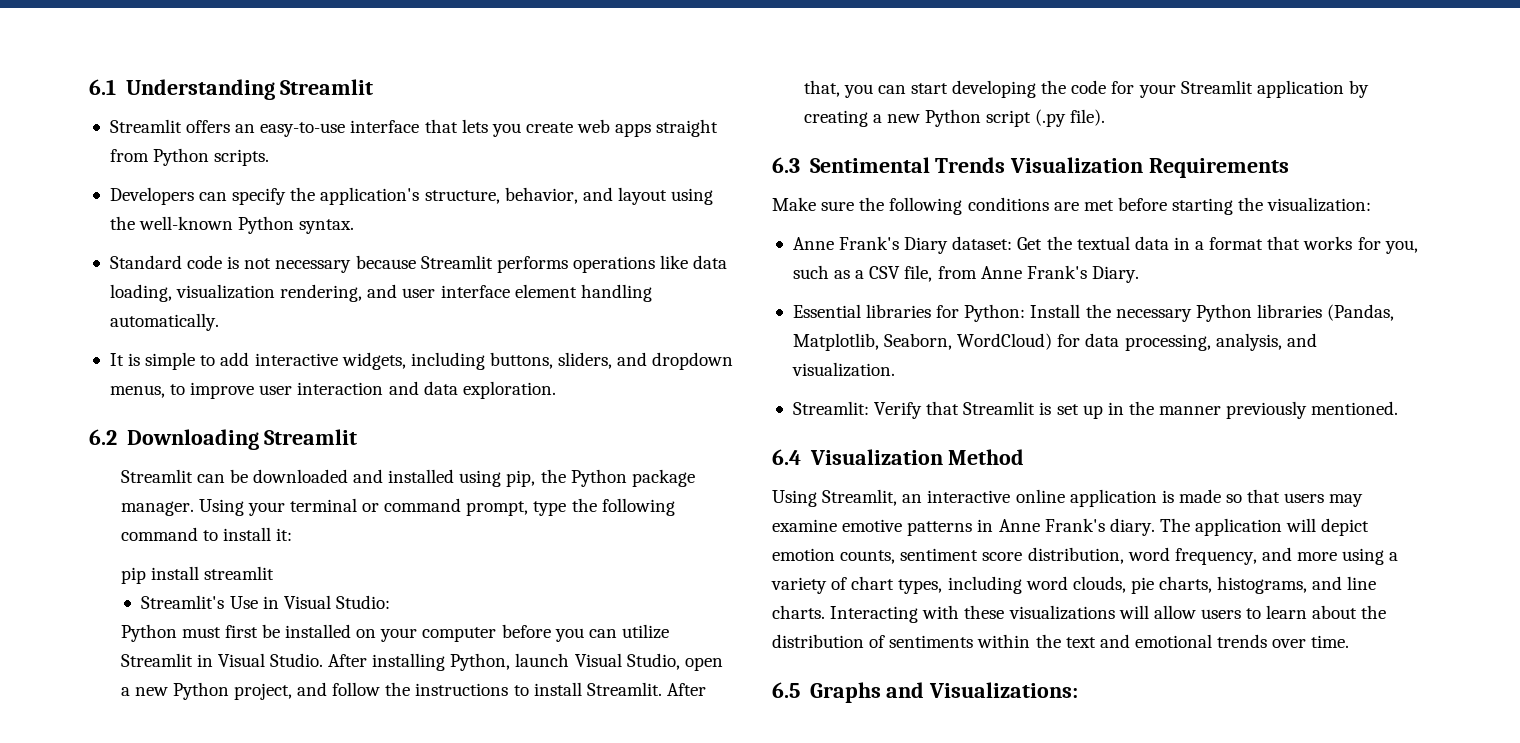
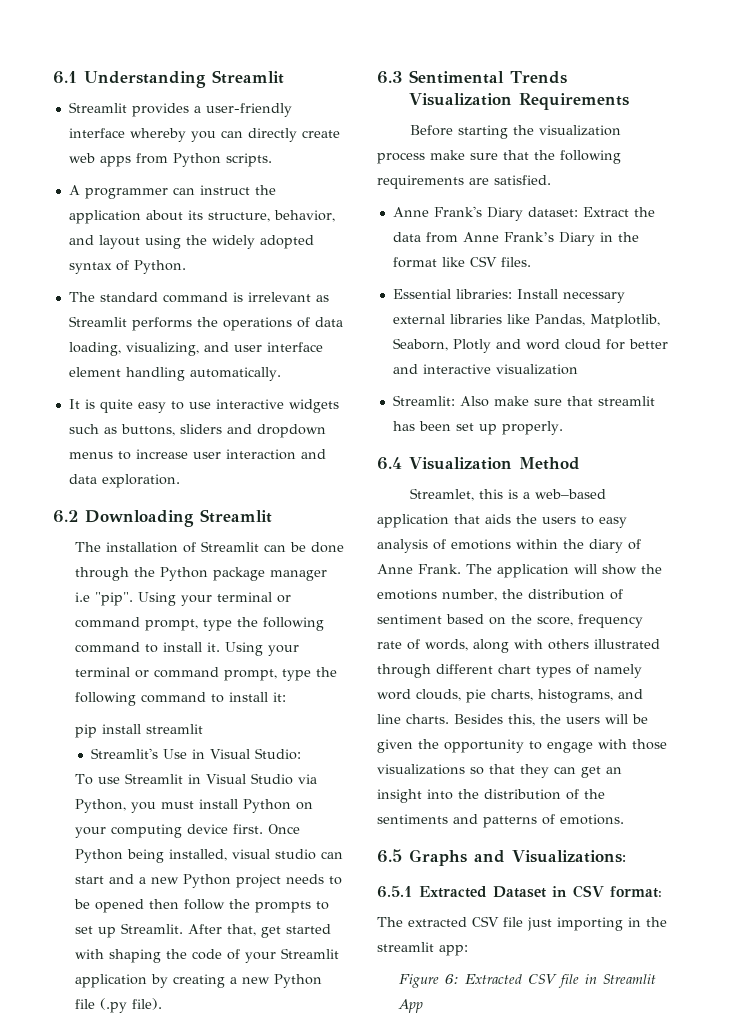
- Streamlit offers an easy-to-use interface that lets you create web apps straight from Python scripts.
+ Streamlit provides a user-friendly interface whereby you can directly create web apps from Python scripts.
- Developers can specify the application's structure, behavior, and layout using the well-known Python syntax.
- Standard code is not necessary because Streamlit performs operations like data loading, visualization rendering, and user interface element handling automatically.
+ A programmer can instruct the application about its structure, behavior, and layout using the widely adopted syntax of Python.
+ The standard command is irrelevant as Streamlit performs the operations of data loading, visualizing, and user interface element handling automatically.
- It is simple to add interactive widgets, including buttons, sliders, and dropdown menus, to improve user interaction and data exploration.
+ It is quite easy to use interactive widgets such as buttons, sliders and dropdown menus to increase user interaction and data exploration.
- Streamlit can be downloaded and installed using pip, the Python package manager.
+ The installation of Streamlit can be done through the Python package manager i.e "pip". Using your terminal or command prompt, type the following command to install it.
- Python must first be installed on your computer before you can utilize Streamlit in Visual Studio. After installing Python, launch Visual Studio, open a new Python project, and follow the instructions to install Streamlit. After that, you can start developing the code for your Streamlit application by creating a new Python script (.py file).
+ To use Streamlit in Visual Studio via Python, you must install Python on your computing device first. Once Python being installed, visual studio can start and a new Python project needs to be opened then follow the prompts to set up Streamlit. After that, get started with shaping the code of your Streamlit application by creating a new Python file (.py file).
- Make sure the following conditions are met before starting the visualization:
- Anne Frank's Diary dataset: Get the textual data in a format that works for you, such as a CSV file, from Anne Frank's Diary.
- Essential libraries for Python: Install the necessary Python libraries (Pandas, Matplotlib, Seaborn, WordCloud) for data processing, analysis, and visualization.
- Streamlit: Verify that Streamlit is set up in the manner previously mentioned.
+ Before starting the visualization process make sure that the following requirements are satisfied.
+ Anne Frank's Diary dataset: Extract the data from Anne Frank’s Diary in the format like CSV files.
+ Essential libraries: Install necessary external libraries like Pandas, Matplotlib, Seaborn, Plotly and word cloud for better and interactive visualization
+ Streamlit: Also make sure that streamlit has been set up properly.
  6.4 Visualization Method
- Using Streamlit, an interactive online application is made so that users may examine emotive patterns in Anne Frank's diary. The application will depict emotion counts, sentiment score distribution, word frequency, and more using a variety of chart types, including word clouds, pie charts, histograms, and line charts.
+ Streamlet, this is a web–based application that aids the users to easy analysis of emotions within the diary of Anne Frank. The application will show the emotions number, the distribution of sentiment based on the score, frequency rate of words, along with others illustrated through different chart types of namely word clouds, pie charts, histograms, and line charts.
- Interacting with these visualizations will allow users to learn about the distribution of sentiments within the text and emotional trends over time.
+ Besides this, the users will be given the opportunity to engage with those visualizations so that they can get an insight into the distribution of the sentiments and patterns of emotions.
  6.5 Graphs and Visualizations:
+ 6.5.1 Extracted Dataset in CSV format:
+ The extracted CSV file just importing in the streamlit app:
+ Figure 6: Extracted CSV file in Streamlit App

